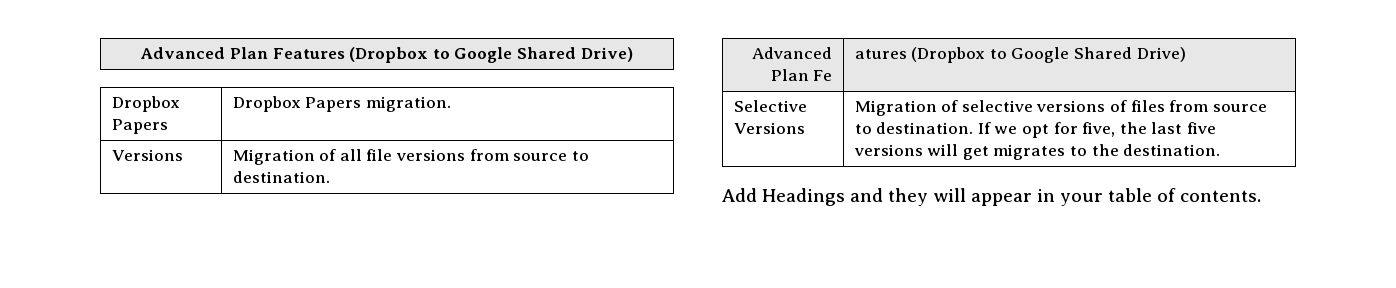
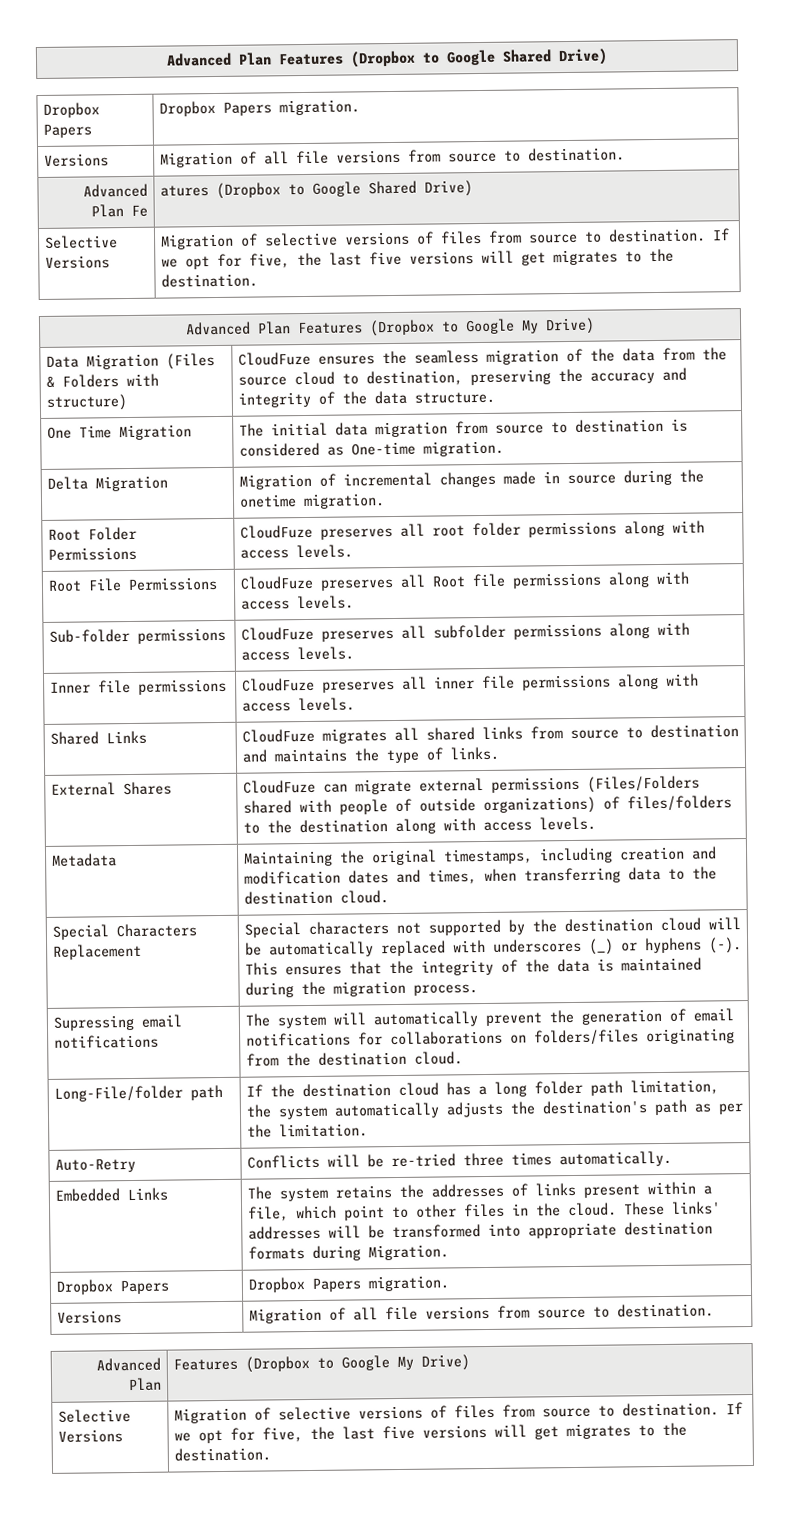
- Add Headings and they will appear in your table of contents.
+ Advanced Plan Features (Dropbox to Google My Drive)
+ Data Migration (Files & Folders with structure) | CloudFuze ensures the seamless migration of the data from the source cloud to destination, preserving the accuracy and integrity of the data structure.
+ One Time Migration | The initial data migration from source to destination is considered as One-time migration.
+ Delta Migration | Migration of incremental changes made in source during the onetime migration.
+ Root Folder Permissions | CloudFuze preserves all root folder permissions along with access levels.
+ Root File Permissions | CloudFuze preserves all Root file permissions along with access levels.
+ Sub-folder permissions | CloudFuze preserves all subfolder permissions along with access levels.
+ Inner file permissions | CloudFuze preserves all inner file permissions along with access levels.
+ Shared Links | CloudFuze migrates all shared links from source to destination and maintains the type of links.
+ External Shares | CloudFuze can migrate external permissions (Files/Folders shared with people of outside organizations) of files/folders to the destination along with access levels.
+ Metadata | Maintaining the original timestamps, including creation and modification dates and times, when transferring data to the destination cloud.
+ Special Characters Replacement | Special characters not supported by the destination cloud will be automatically replaced with underscores (_) or hyphens (-). This ensures that the integrity of the data is maintained during the migration process.
+ Supressing email notifications | The system will automatically prevent the generation of email notifications for collaborations on folders/files originating from the destination cloud.
+ Long-File/folder path | If the destination cloud has a long folder path limitation, the system automatically adjusts the destination's path as per the limitation.
+ Auto-Retry | Conflicts will be re-tried three times automatically.
+ Embedded Links | The system retains the addresses of links present within a file, which point to other files in the cloud. These links' addresses will be transformed into appropriate destination formats during Migration.
+ Dropbox Papers | Dropbox Papers migration.
+ Versions | Migration of all file versions from source to destination.
+ Advanced Plan | Features (Dropbox to Google My Drive)
+ Selective Versions | Migration of selective versions of files from source to destination. If we opt for five, the last five versions will get migrates to the destination.

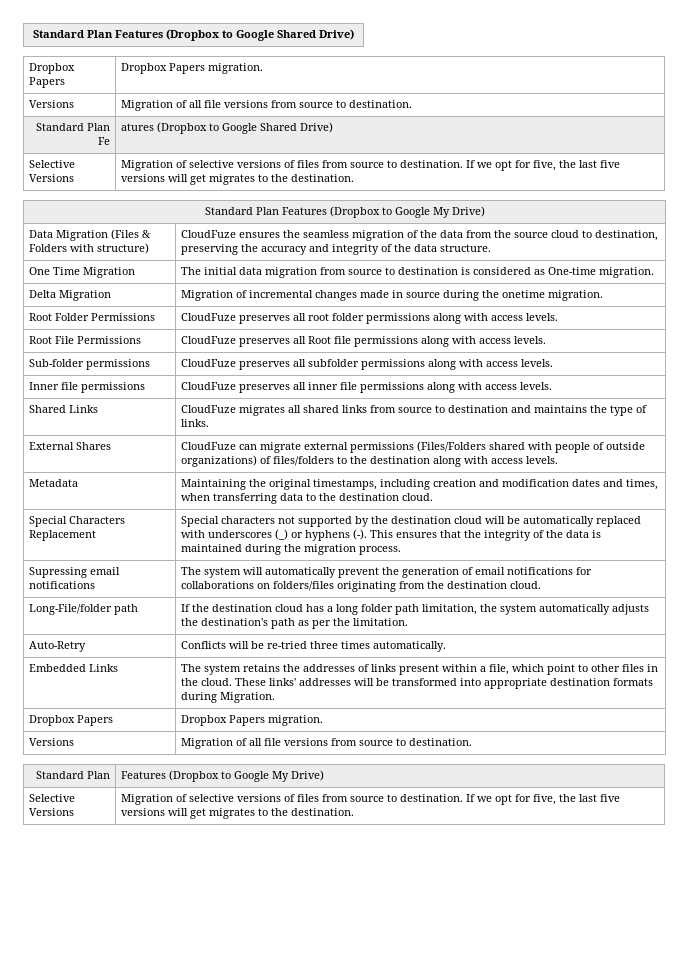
- Advanced Plan Features (Dropbox to Google Shared Drive)
+ Standard Plan Features (Dropbox to Google Shared Drive)
- Advanced Plan Fe | atures (Dropbox to Google Shared Drive)
+ Standard Plan Fe | atures (Dropbox to Google Shared Drive)
- Advanced Plan Features (Dropbox to Google My Drive)
+ Standard Plan Features (Dropbox to Google My Drive)
- Advanced Plan | Features (Dropbox to Google My Drive)
+ Standard Plan | Features (Dropbox to Google My Drive)

